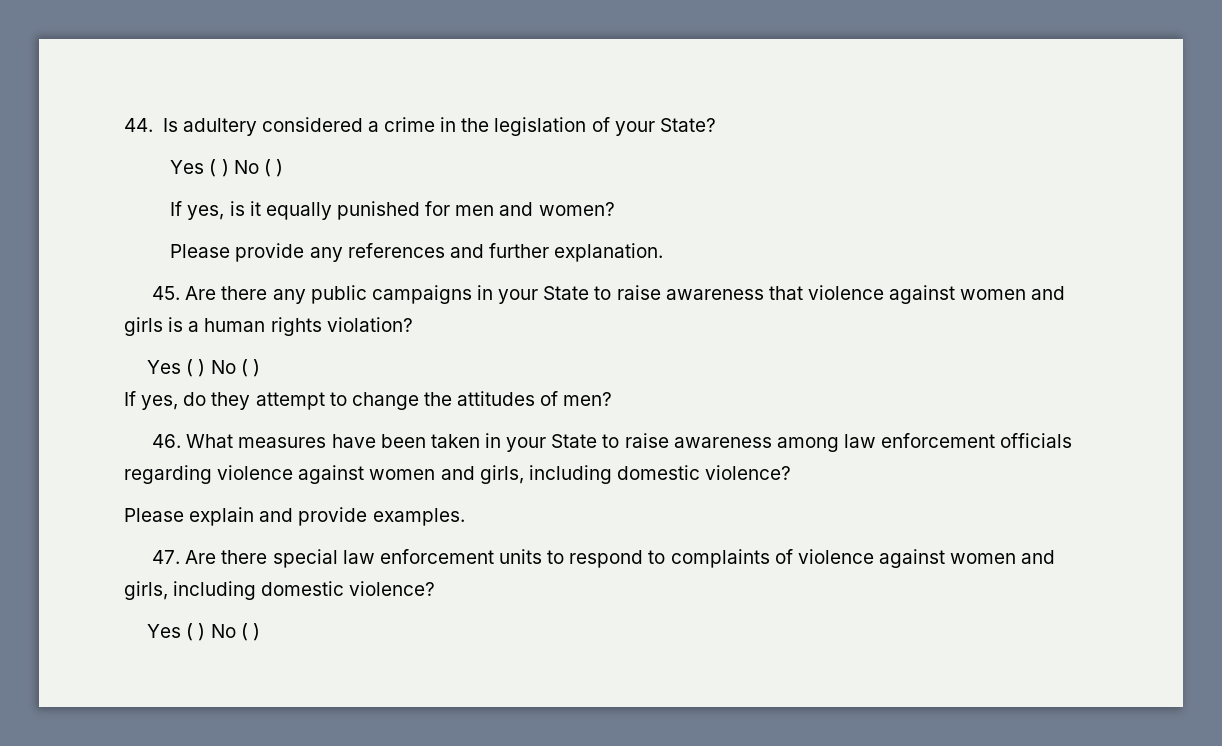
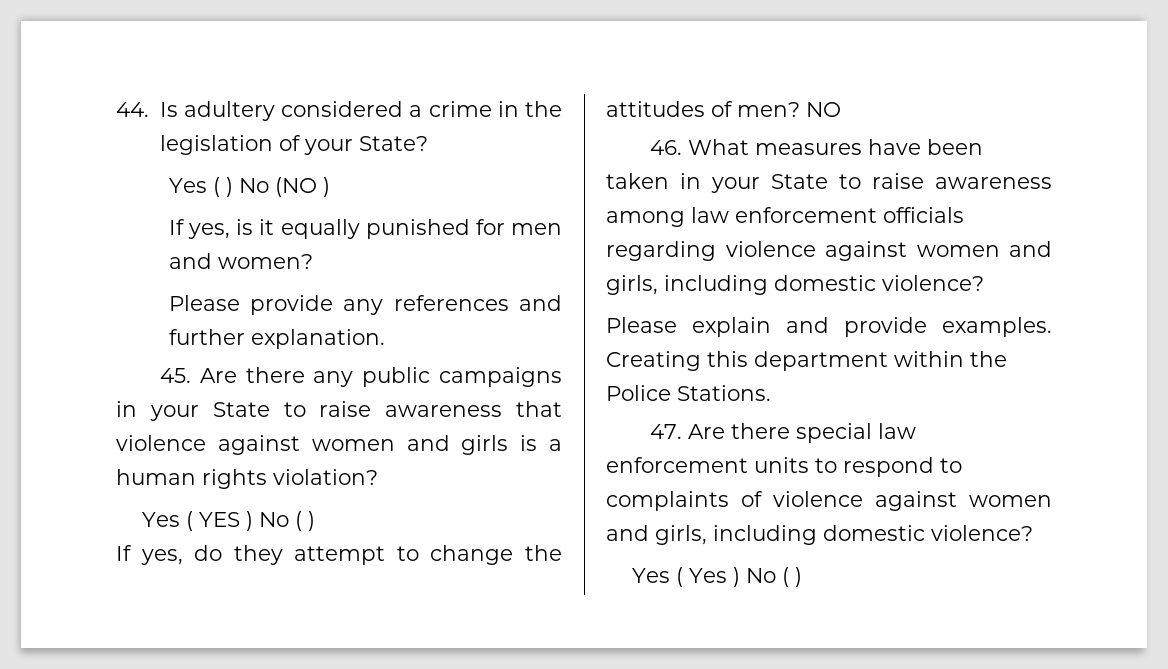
  44. Is adultery considered a crime in the legislation of your State?
- Yes ( ) No ( )
+ Yes ( ) No (NO )
  45. Are there any public campaigns in your State to raise awareness that violence against women and girls is a human rights violation?
- Yes ( ) No ( )
+ Yes ( YES ) No ( )
+ NO
+ Creating this department within the Police Stations.
  47. Are there special law enforcement units to respond to complaints of violence against women and girls, including domestic violence?
- Yes ( ) No ( )
+ Yes ( Yes ) No ( )

